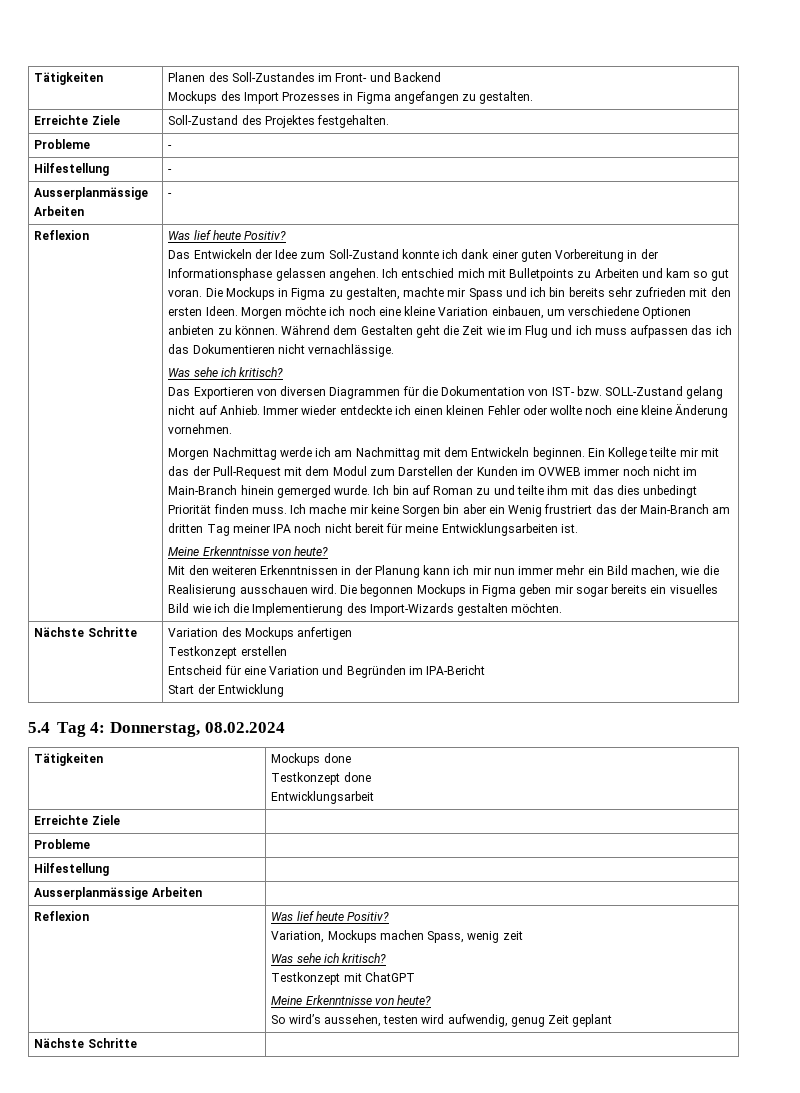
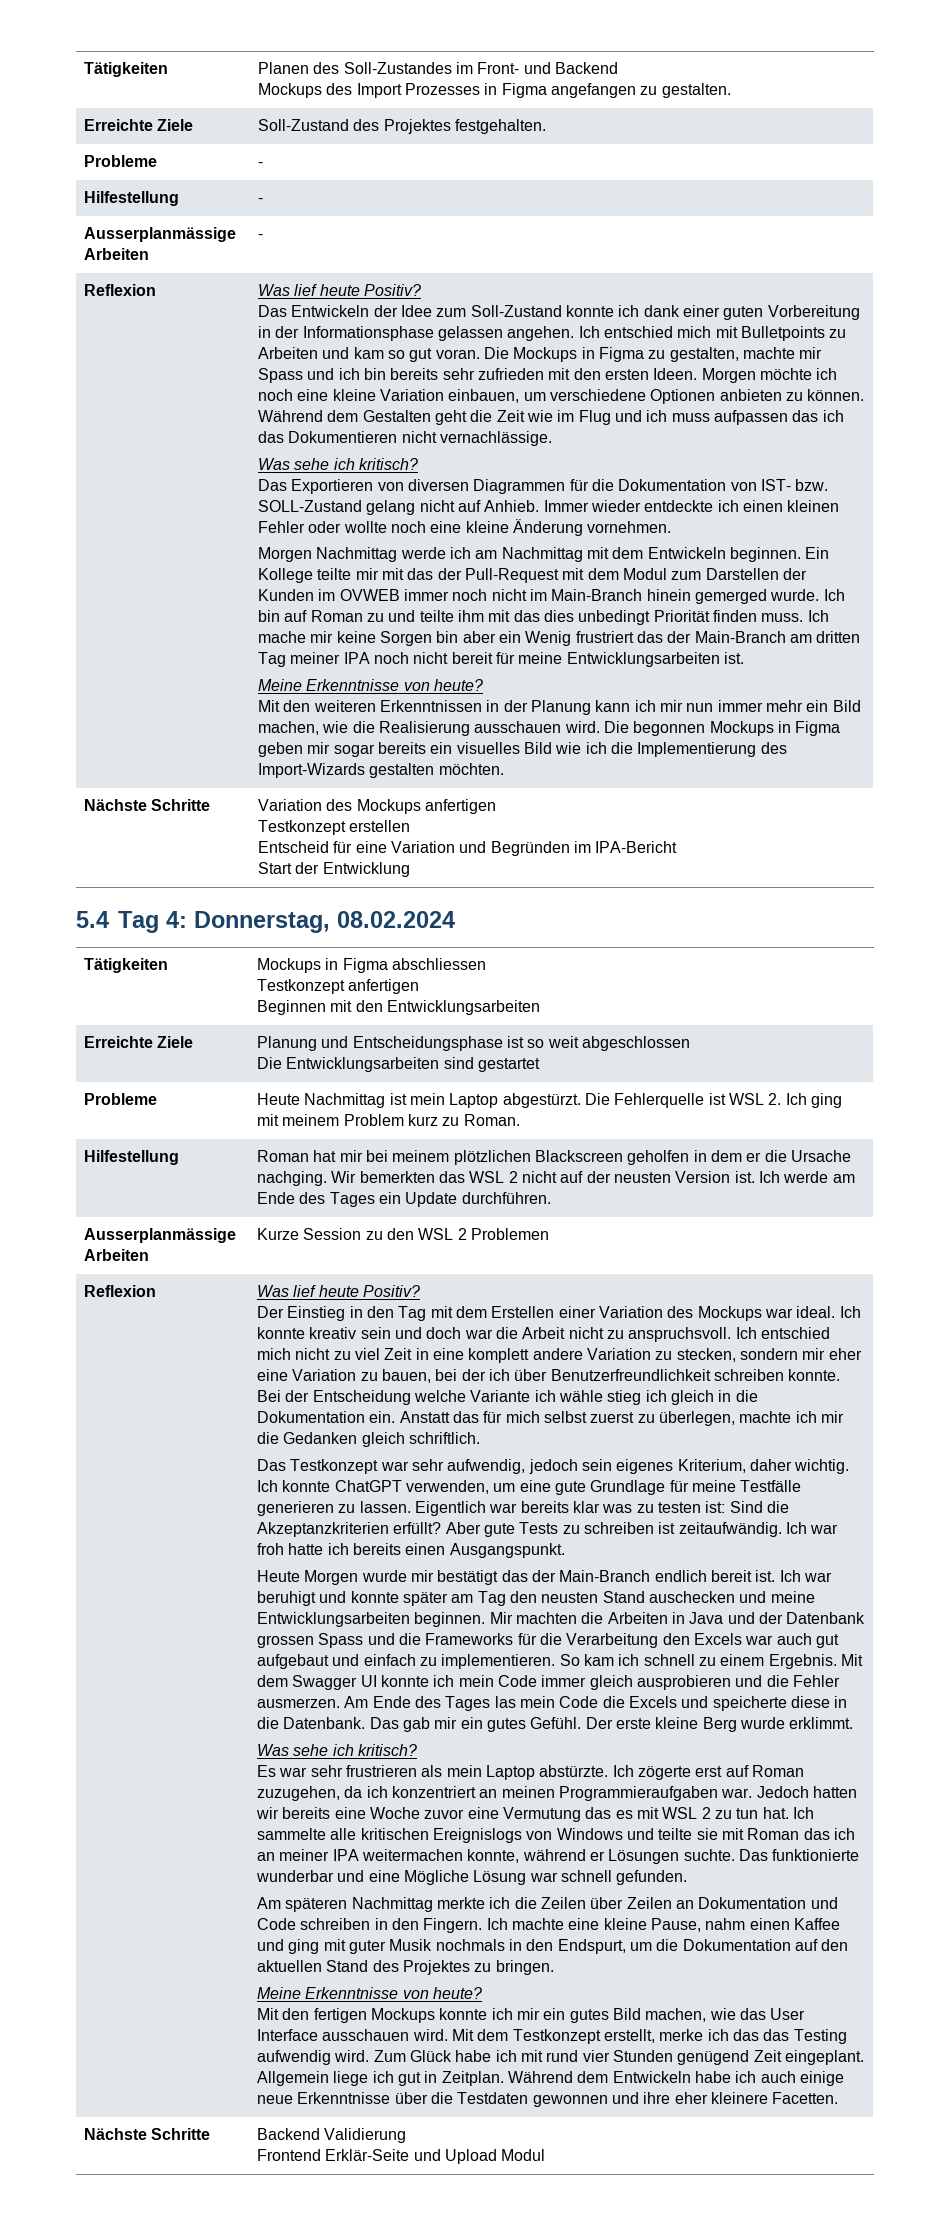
- Tätigkeiten | Mockups done
- Testkonzept done
- Entwicklungsarbeit
- Erreichte Ziele |
- Probleme |
- Hilfestellung |
- Ausserplanmässige Arbeiten |
+ Tätigkeiten | Mockups in Figma abschliessen
+ Testkonzept anfertigen
+ Beginnen mit den Entwicklungsarbeiten
+ Erreichte Ziele | Planung und Entscheidungsphase ist so weit abgeschlossen
+ Die Entwicklungsarbeiten sind gestartet
+ Probleme | Heute Nachmittag ist mein Laptop abgestürzt. Die Fehlerquelle ist WSL 2. Ich ging mit meinem Problem kurz zu Roman.
+ Hilfestellung | Roman hat mir bei meinem plötzlichen Blackscreen geholfen in dem er die Ursache nachging. Wir bemerkten das WSL 2 nicht auf der neusten Version ist. Ich werde am Ende des Tages ein Update durchführen.
+ Ausserplanmässige Arbeiten | Kurze Session zu den WSL 2 Problemen
  Reflexion | Was lief heute Positiv?
- Variation, Mockups machen Spass, wenig zeit
+ Der Einstieg in den Tag mit dem Erstellen einer Variation des Mockups war ideal. Ich konnte kreativ sein und doch war die Arbeit nicht zu anspruchsvoll. Ich entschied mich nicht zu viel Zeit in eine komplett andere Variation zu stecken, sondern mir eher eine Variation zu bauen, bei der ich über Benutzerfreundlichkeit schreiben konnte. Bei der Entscheidung welche Variante ich wähle stieg ich gleich in die Dokumentation ein. Anstatt das für mich selbst zuerst zu überlegen, machte ich mir die Gedanken gleich schriftlich.
+ Das Testkonzept war sehr aufwendig, jedoch sein eigenes Kriterium, daher wichtig. Ich konnte ChatGPT verwenden, um eine gute Grundlage für meine Testfälle generieren zu lassen. Eigentlich war bereits klar was zu testen ist: Sind die Akzeptanzkriterien erfüllt? Aber gute Tests zu schreiben ist zeitaufwändig. Ich war froh hatte ich bereits einen Ausgangspunkt.
+ Heute Morgen wurde mir bestätigt das der Main-Branch endlich bereit ist. Ich war beruhigt und konnte später am Tag den neusten Stand auschecken und meine Entwicklungsarbeiten beginnen. Mir machten die Arbeiten in Java und der Datenbank grossen Spass und die Frameworks für die Verarbeitung den Excels war auch gut aufgebaut und einfach zu implementieren. So kam ich schnell zu einem Ergebnis. Mit dem Swagger UI konnte ich mein Code immer gleich ausprobieren und die Fehler ausmerzen. Am Ende des Tages las mein Code die Excels und speicherte diese in die Datenbank. Das gab mir ein gutes Gefühl. Der erste kleine Berg wurde erklimmt.
  Was sehe ich kritisch?
- Testkonzept mit ChatGPT
+ Es war sehr frustrieren als mein Laptop abstürzte. Ich zögerte erst auf Roman zuzugehen, da ich konzentriert an meinen Programmieraufgaben war. Jedoch hatten wir bereits eine Woche zuvor eine Vermutung das es mit WSL 2 zu tun hat. Ich sammelte alle kritischen Ereignislogs von Windows und teilte sie mit Roman das ich an meiner IPA weitermachen konnte, während er Lösungen suchte. Das funktionierte wunderbar und eine Mögliche Lösung war schnell gefunden.
+ Am späteren Nachmittag merkte ich die Zeilen über Zeilen an Dokumentation und Code schreiben in den Fingern. Ich machte eine kleine Pause, nahm einen Kaffee und ging mit guter Musik nochmals in den Endspurt, um die Dokumentation auf den aktuellen Stand des Projektes zu bringen.
  Meine Erkenntnisse von heute?
- So wird’s aussehen, testen wird aufwendig, genug Zeit geplant
- Nächste Schritte |
+ Mit den fertigen Mockups konnte ich mir ein gutes Bild machen, wie das User Interface ausschauen wird. Mit dem Testkonzept erstellt, merke ich das das Testing aufwendig wird. Zum Glück habe ich mit rund vier Stunden genügend Zeit eingeplant. Allgemein liege ich gut in Zeitplan. Während dem Entwickeln habe ich auch einige neue Erkenntnisse über die Testdaten gewonnen und ihre eher kleinere Facetten.
+ Nächste Schritte | Backend Validierung
+ Frontend Erklär-Seite und Upload Modul

